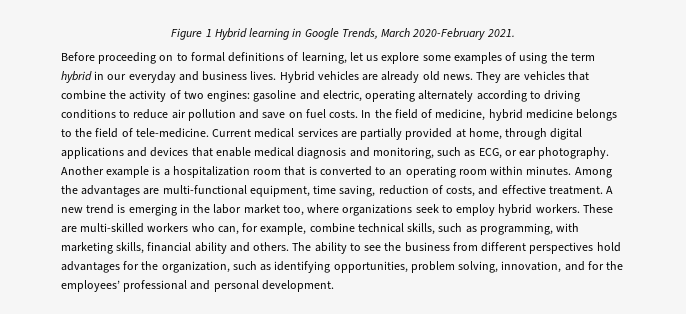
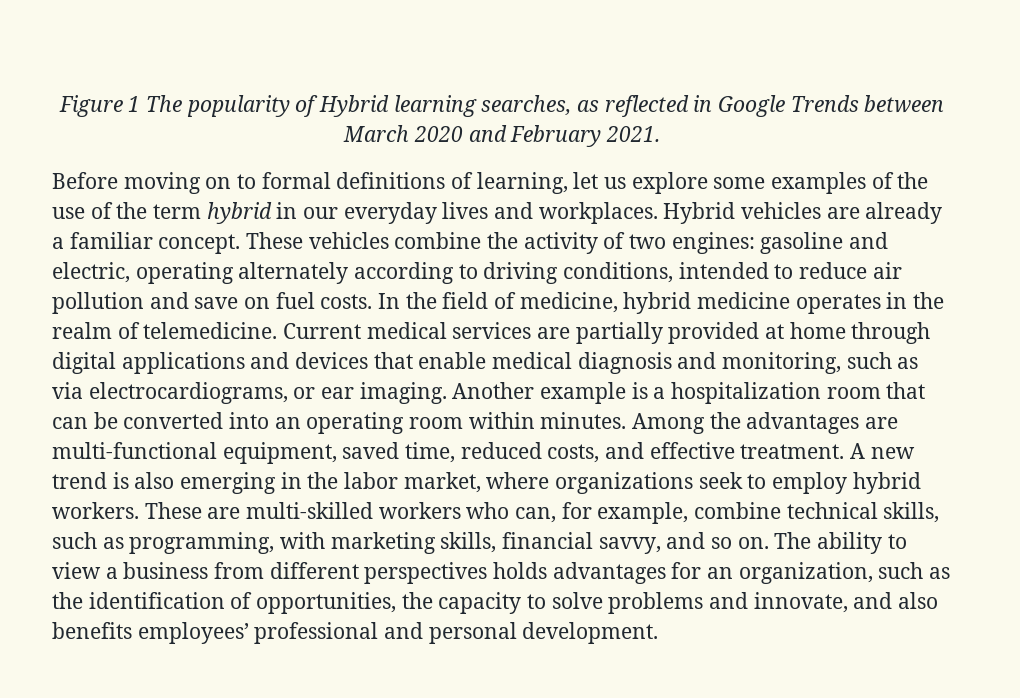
- Figure 1 Hybrid learning in Google Trends, March 2020-February 2021.
+ Figure 1 The popularity of Hybrid learning searches, as reflected in Google Trends between March 2020 and February 2021.
- Before proceeding on to formal definitions of learning, let us explore some examples of using the term hybrid in our everyday and business lives.
+ Before moving on to formal definitions of learning, let us explore some examples of the use of the term hybrid in our everyday lives and workplaces.
- Hybrid vehicles are already old news. They are vehicles that combine the activity of two engines: gasoline and electric, operating alternately according to driving conditions to reduce air pollution and save on fuel costs.
+ Hybrid vehicles are already a familiar concept. These vehicles combine the activity of two engines: gasoline and electric, operating alternately according to driving conditions, intended to reduce air pollution and save on fuel costs.
- In the field of medicine, hybrid medicine belongs to the field of tele-medicine.
+ In the field of medicine, hybrid medicine operates in the realm of telemedicine.
- Current medical services are partially provided at home, through digital applications and devices that enable medical diagnosis and monitoring, such as ECG, or ear photography.
+ Current medical services are partially provided at home through digital applications and devices that enable medical diagnosis and monitoring, such as via electrocardiograms, or ear imaging.
- Another example is a hospitalization room that is converted to an operating room within minutes.
+ Another example is a hospitalization room that can be converted into an operating room within minutes.
- Among the advantages are multi-functional equipment, time saving, reduction of costs, and effective treatment.
+ Among the advantages are multi-functional equipment, saved time, reduced costs, and effective treatment.
- A new trend is emerging in the labor market too, where organizations seek to employ hybrid workers.
+ A new trend is also emerging in the labor market, where organizations seek to employ hybrid workers.
- These are multi-skilled workers who can, for example, combine technical skills, such as programming, with marketing skills, financial ability and others.
+ These are multi-skilled workers who can, for example, combine technical skills, such as programming, with marketing skills, financial savvy, and so on.
- The ability to see the business from different perspectives hold advantages for the organization, such as identifying opportunities, problem solving, innovation, and for the employees’ professional and personal development.
+ The ability to view a business from different perspectives holds advantages for an organization, such as the identification of opportunities, the capacity to solve problems and innovate, and also benefits employees’ professional and personal development.

